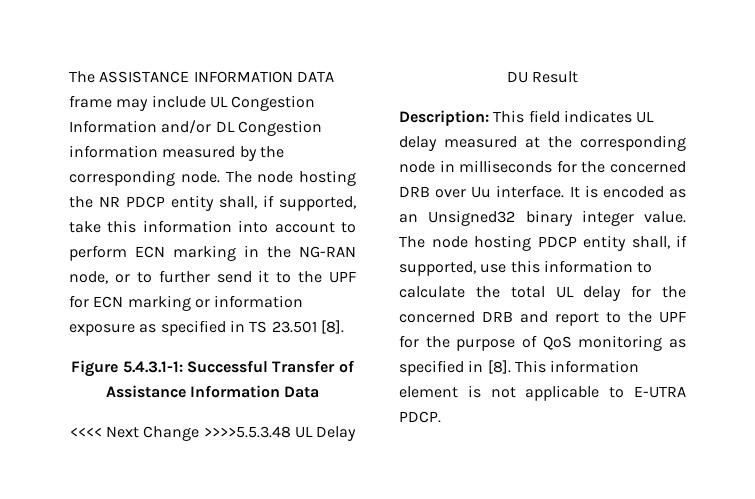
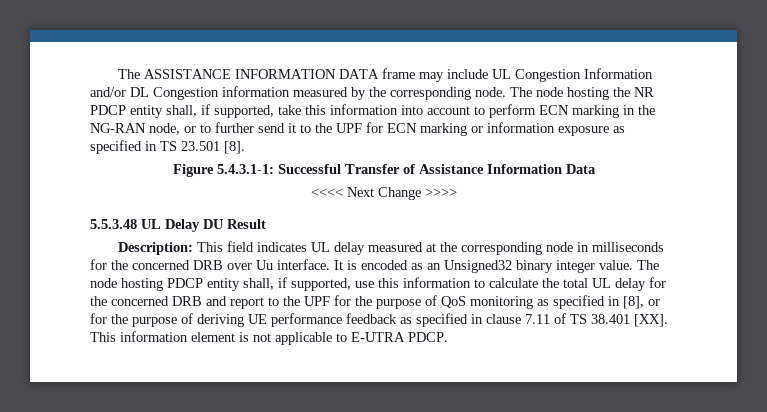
- <<<< Next Change >>>>5.5.3.48 UL Delay DU Result
+ <<<< Next Change >>>>
+ 5.5.3.48 UL Delay DU Result
- The node hosting PDCP entity shall, if supported, use this information to calculate the total UL delay for the concerned DRB and report to the UPF for the purpose of QoS monitoring as specified in [8]. This information element is not applicable to E-UTRA PDCP.
+ The node hosting PDCP entity shall, if supported, use this information to calculate the total UL delay for the concerned DRB and report to the UPF for the purpose of QoS monitoring as specified in [8], or for the purpose of deriving UE performance feedback as specified in clause 7.11 of TS 38.401 [XX]. This information element is not applicable to E-UTRA PDCP.

